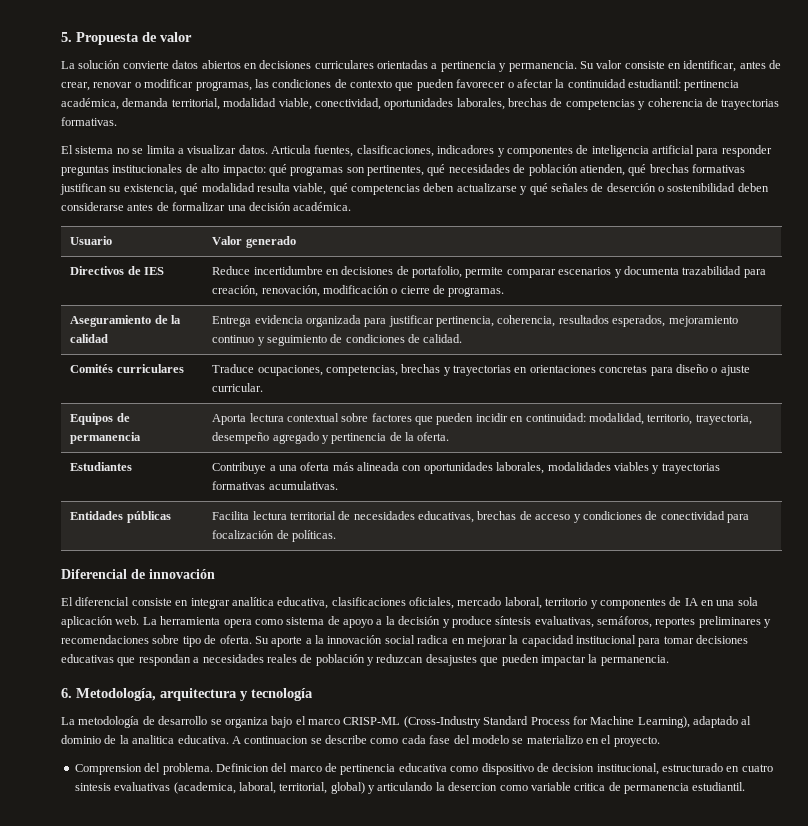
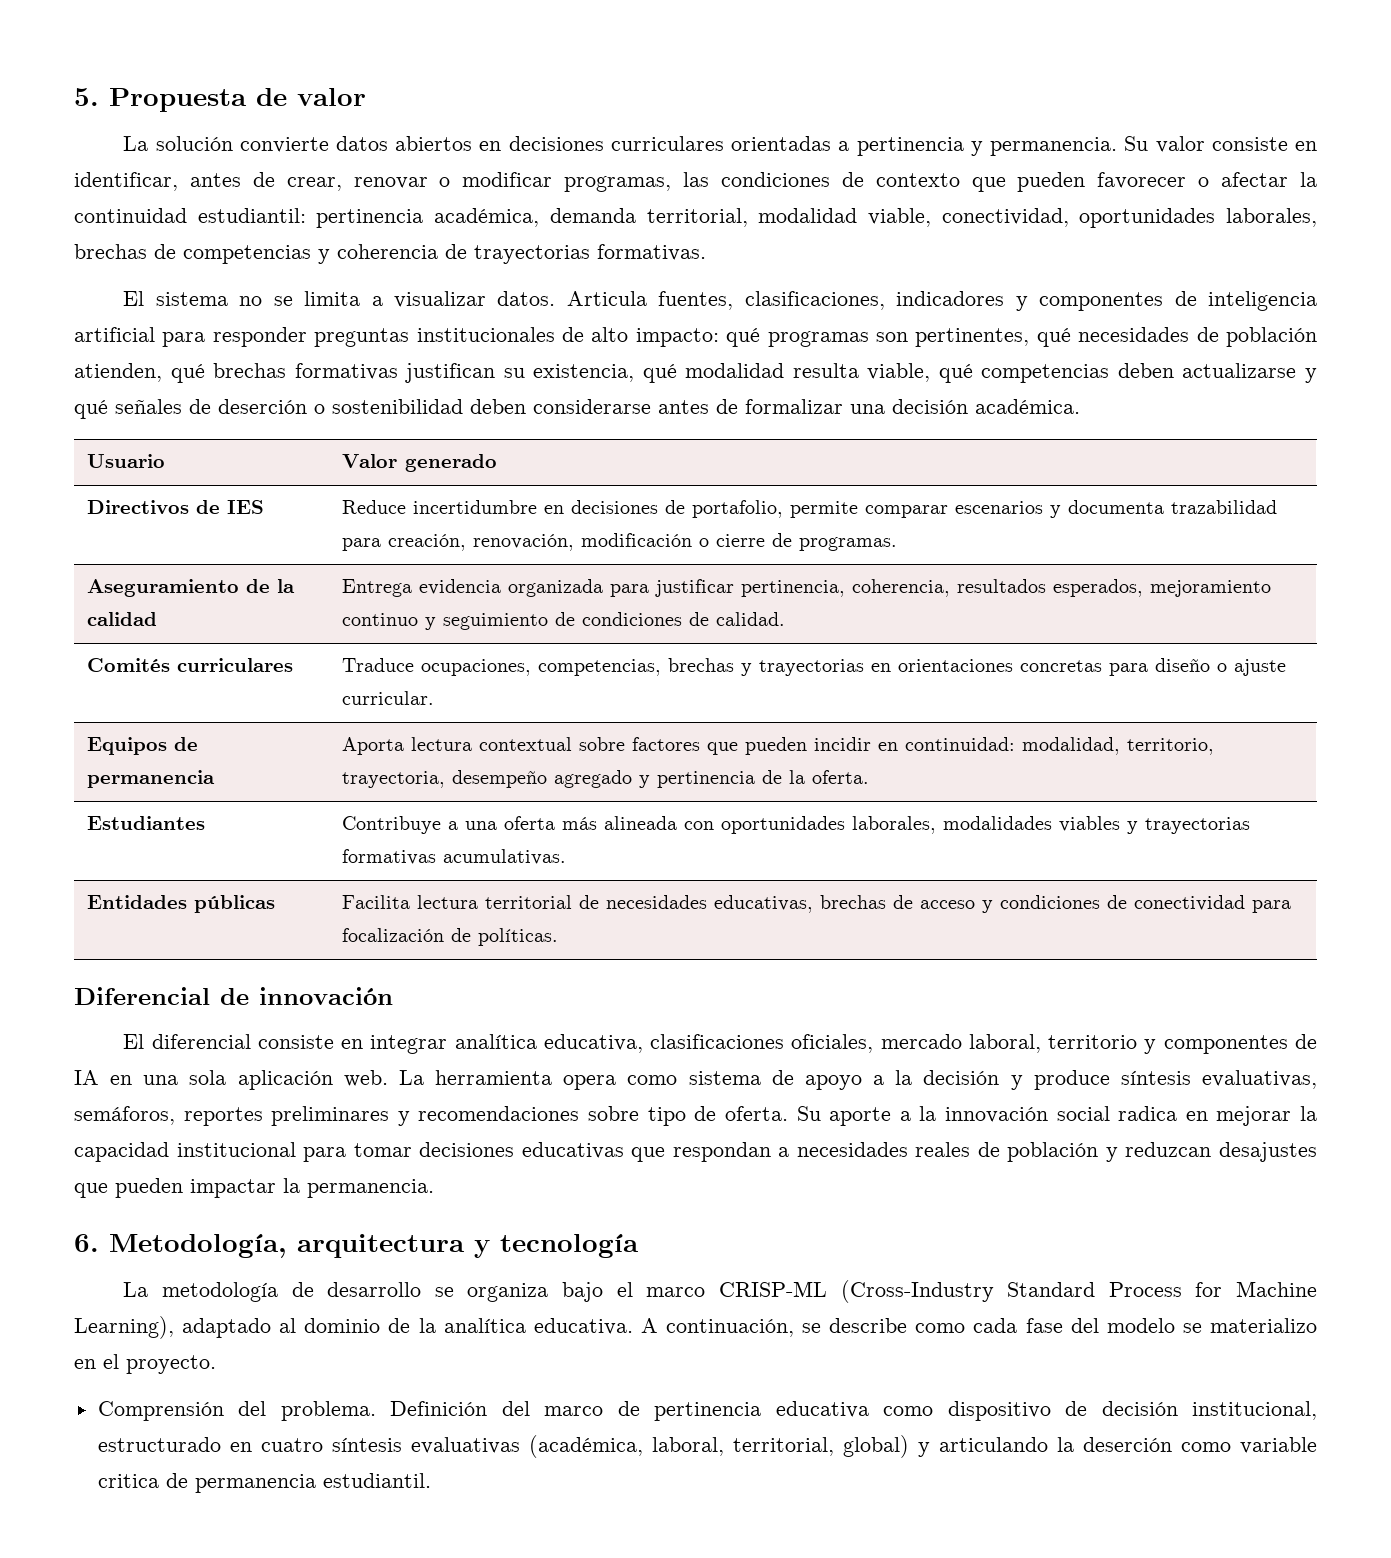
- La metodología de desarrollo se organiza bajo el marco CRISP-ML (Cross-Industry Standard Process for Machine Learning), adaptado al dominio de la analitica educativa.
+ La metodología de desarrollo se organiza bajo el marco CRISP-ML (Cross-Industry Standard Process for Machine Learning), adaptado al dominio de la analítica educativa.
- A continuacion se describe como cada fase del modelo se materializo en el proyecto.
+ A continuación, se describe como cada fase del modelo se materializo en el proyecto.
- Comprension del problema.
+ Comprensión del problema.
- Definicion del marco de pertinencia educativa como dispositivo de decision institucional, estructurado en cuatro sintesis evaluativas (academica, laboral, territorial, global) y articulando la desercion como variable critica de permanencia estudiantil.
+ Definición del marco de pertinencia educativa como dispositivo de decisión institucional, estructurado en cuatro síntesis evaluativas (académica, laboral, territorial, global) y articulando la deserción como variable critica de permanencia estudiantil.

